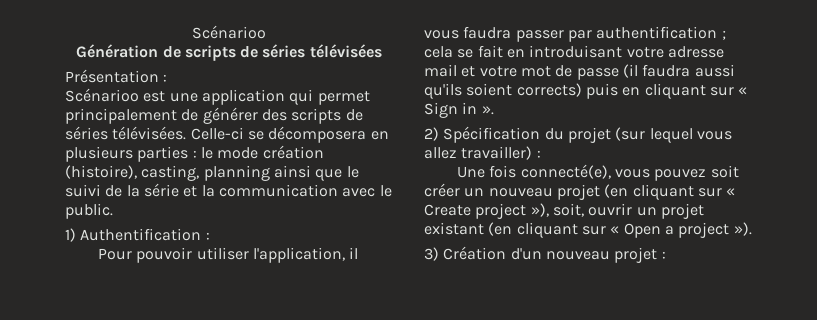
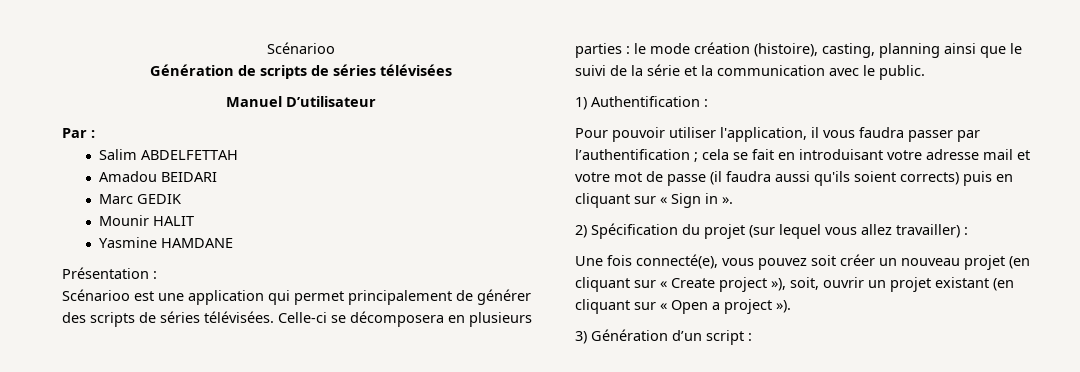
+ Manuel D’utilisateur
+ Par :
+ Salim ABDELFETTAH
+ Amadou BEIDARI
+ Marc GEDIK
+ Mounir HALIT
+ Yasmine HAMDANE
- Pour pouvoir utiliser l'application, il vous faudra passer par authentification ; cela se fait en introduisant votre adresse mail et votre mot de passe (il faudra aussi qu'ils soient corrects) puis en cliquant sur « Sign in ».
+ Pour pouvoir utiliser l'application, il vous faudra passer par l’authentification ; cela se fait en introduisant votre adresse mail et votre mot de passe (il faudra aussi qu'ils soient corrects) puis en cliquant sur « Sign in ».
- 3) Création d'un nouveau projet :
+ 3) Génération d’un script :

